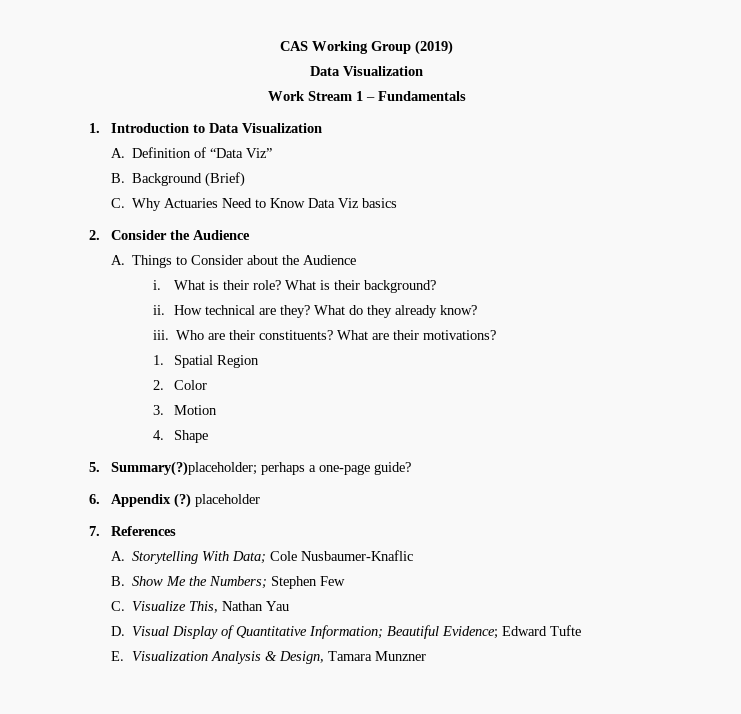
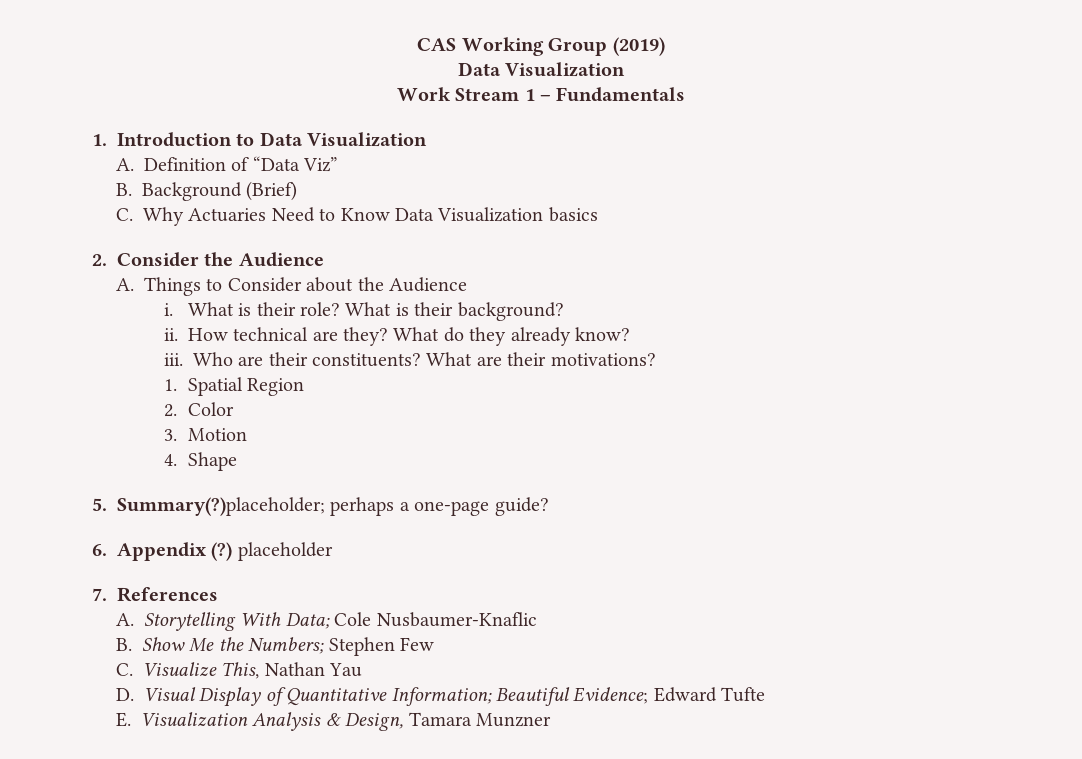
- C. Why Actuaries Need to Know Data Viz basics
+ C. Why Actuaries Need to Know Data Visualization basics

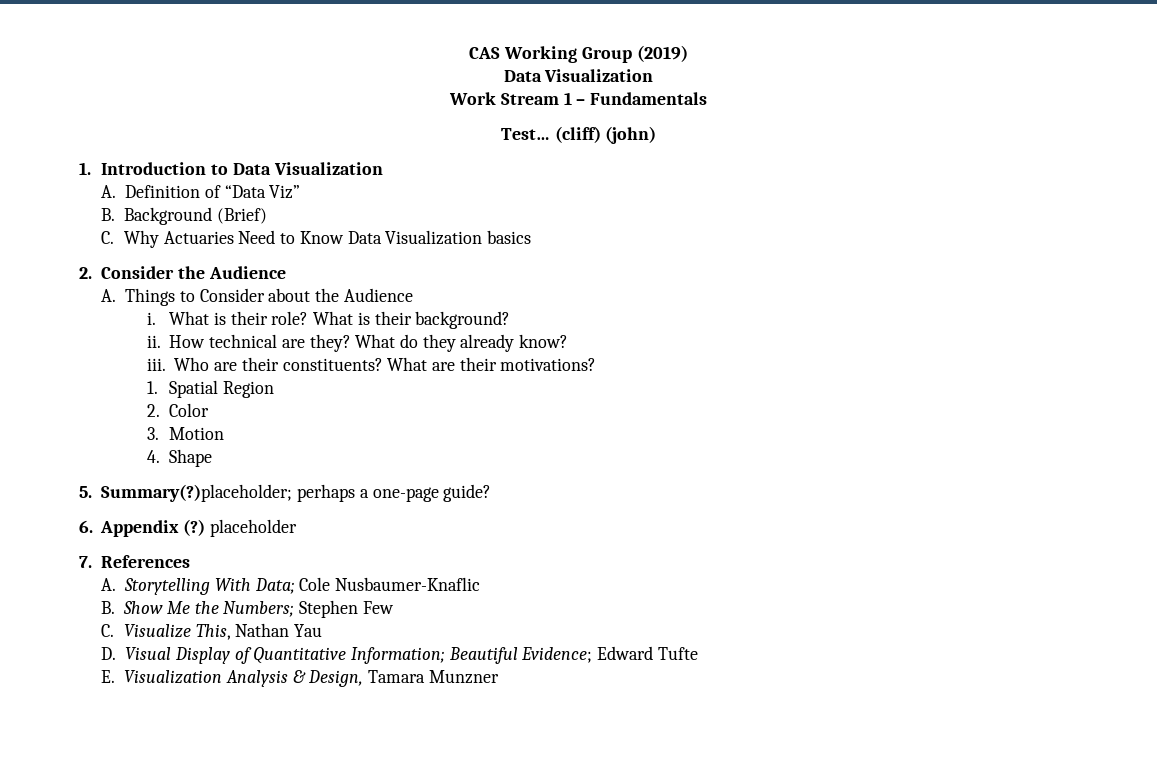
+ Test… (cliff) (john)

